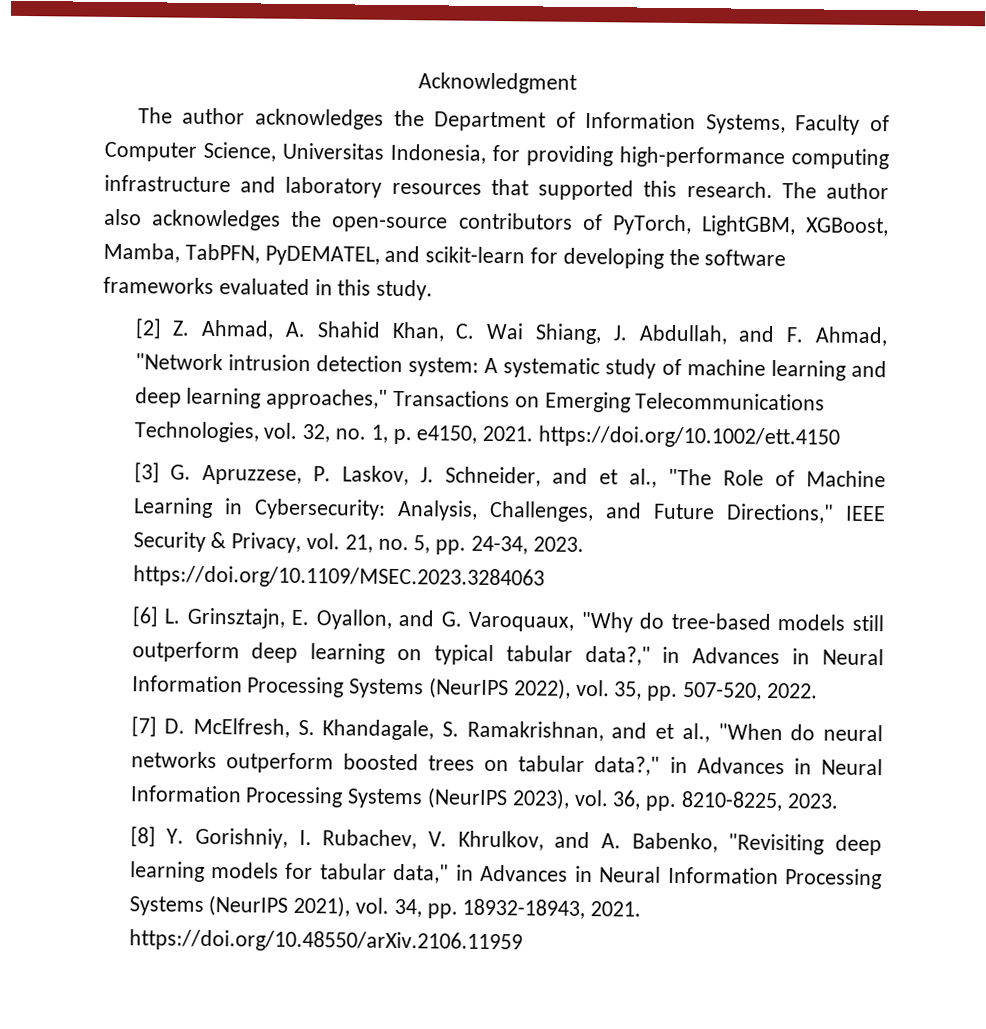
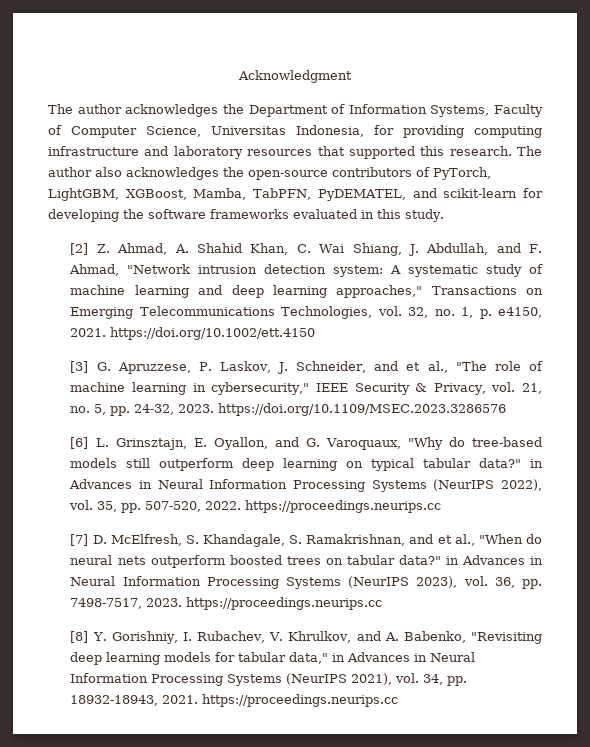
- The author acknowledges the Department of Information Systems, Faculty of Computer Science, Universitas Indonesia, for providing high-performance computing infrastructure and laboratory resources that supported this research.
+ The author acknowledges the Department of Information Systems, Faculty of Computer Science, Universitas Indonesia, for providing computing infrastructure and laboratory resources that supported this research.
- [3] G. Apruzzese, P. Laskov, J. Schneider, and et al., "The Role of Machine Learning in Cybersecurity: Analysis, Challenges, and Future Directions," IEEE Security & Privacy, vol. 21, no. 5, pp. 24-34, 2023. https://doi.org/10.1109/MSEC.2023.3284063
+ [3] G. Apruzzese, P. Laskov, J. Schneider, and et al., "The role of machine learning in cybersecurity," IEEE Security & Privacy, vol. 21, no. 5, pp. 24-32, 2023. https://doi.org/10.1109/MSEC.2023.3286576
- [6] L. Grinsztajn, E. Oyallon, and G. Varoquaux, "Why do tree-based models still outperform deep learning on typical tabular data?," in Advances in Neural Information Processing Systems (NeurIPS 2022), vol. 35, pp. 507-520, 2022.
+ [6] L. Grinsztajn, E. Oyallon, and G. Varoquaux, "Why do tree-based models still outperform deep learning on typical tabular data?" in Advances in Neural Information Processing Systems (NeurIPS 2022), vol. 35, pp. 507-520, 2022. https://proceedings.neurips.cc
- [7] D. McElfresh, S. Khandagale, S. Ramakrishnan, and et al., "When do neural networks outperform boosted trees on tabular data?," in Advances in Neural Information Processing Systems (NeurIPS 2023), vol. 36, pp. 8210-8225, 2023.
+ [7] D. McElfresh, S. Khandagale, S. Ramakrishnan, and et al., "When do neural nets outperform boosted trees on tabular data?" in Advances in Neural Information Processing Systems (NeurIPS 2023), vol. 36, pp. 7498-7517, 2023. https://proceedings.neurips.cc
- [8] Y. Gorishniy, I. Rubachev, V. Khrulkov, and A. Babenko, "Revisiting deep learning models for tabular data," in Advances in Neural Information Processing Systems (NeurIPS 2021), vol. 34, pp. 18932-18943, 2021. https://doi.org/10.48550/arXiv.2106.11959
+ [8] Y. Gorishniy, I. Rubachev, V. Khrulkov, and A. Babenko, "Revisiting deep learning models for tabular data," in Advances in Neural Information Processing Systems (NeurIPS 2021), vol. 34, pp. 18932-18943, 2021. https://proceedings.neurips.cc

